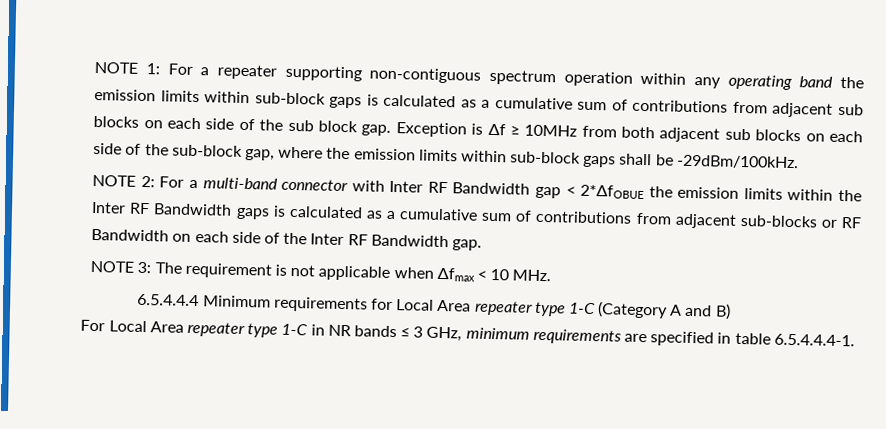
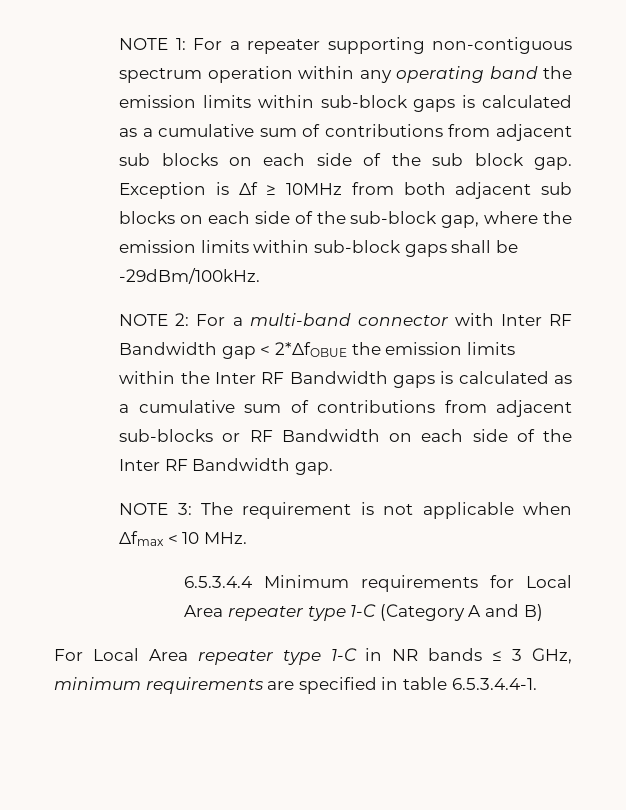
- 6.5.4.4.4 Minimum requirements for Local Area repeater type 1-C (Category A and B)
+ 6.5.3.4.4 Minimum requirements for Local Area repeater type 1-C (Category A and B)
- For Local Area repeater type 1-C in NR bands ≤ 3 GHz, minimum requirements are specified in table 6.5.4.4.4-1.
+ For Local Area repeater type 1-C in NR bands ≤ 3 GHz, minimum requirements are specified in table 6.5.3.4.4-1.

